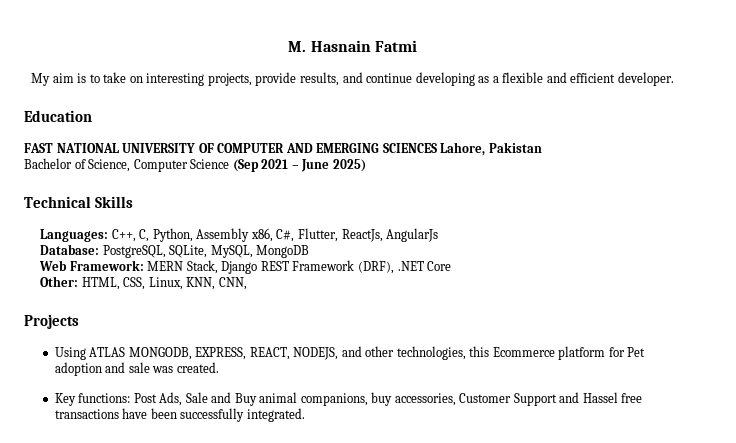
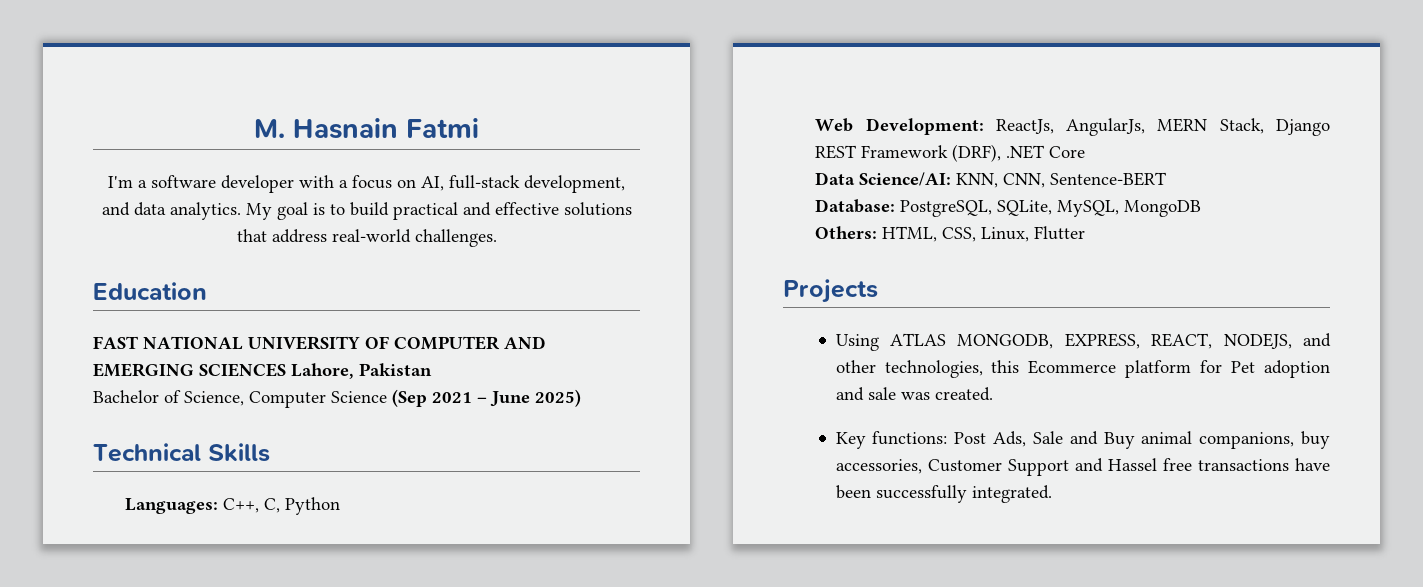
- My aim is to take on interesting projects, provide results, and continue developing as a flexible and efficient developer.
+ I'm a software developer with a focus on AI, full-stack development, and data analytics. My goal is to build practical and effective solutions that address real-world challenges.
- Languages: C++, C, Python, Assembly x86, C#, Flutter, ReactJs, AngularJs
- Database: PostgreSQL, SQLite, MySQL, MongoDB
- Web Framework: MERN Stack, Django REST Framework (DRF), .NET Core
+ Languages: C++, C, Python
+ Web Development: ReactJs, AngularJs, MERN Stack, Django REST Framework (DRF), .NET Core
- Other: HTML, CSS, Linux, KNN, CNN,
+ Data Science/AI: KNN, CNN, Sentence-BERT
+ Database: PostgreSQL, SQLite, MySQL, MongoDB
+ Others: HTML, CSS, Linux, Flutter

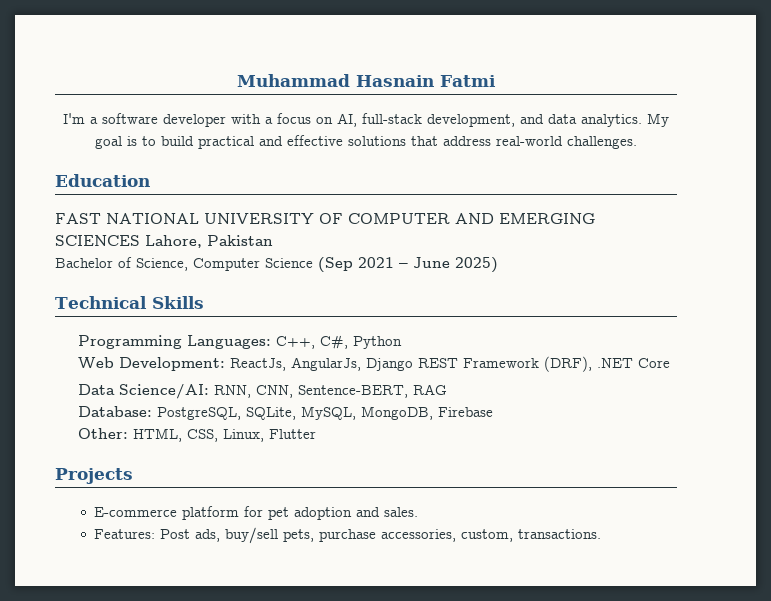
- M. Hasnain Fatmi
+ Muhammad Hasnain Fatmi
- Languages: C++, C, Python
+ Programming Languages: C++, C#, Python
- Web Development: ReactJs, AngularJs, MERN Stack, Django REST Framework (DRF), .NET Core
+ Web Development: ReactJs, AngularJs, Django REST Framework (DRF), .NET Core
- Data Science/AI: KNN, CNN, Sentence-BERT
+ Data Science/AI: RNN, CNN, Sentence-BERT, RAG
- Database: PostgreSQL, SQLite, MySQL, MongoDB
- Others: HTML, CSS, Linux, Flutter
+ Database: PostgreSQL, SQLite, MySQL, MongoDB, Firebase
+ Other: HTML, CSS, Linux, Flutter
- Using ATLAS MONGODB, EXPRESS, REACT, NODEJS, and other technologies, this Ecommerce platform for Pet adoption and sale was created.
- Key functions: Post Ads, Sale and Buy animal companions, buy accessories, Customer Support and Hassel free transactions have been successfully integrated.
+ E-commerce platform for pet adoption and sales.
+ Features: Post ads, buy/sell pets, purchase accessories, custom, transactions.

